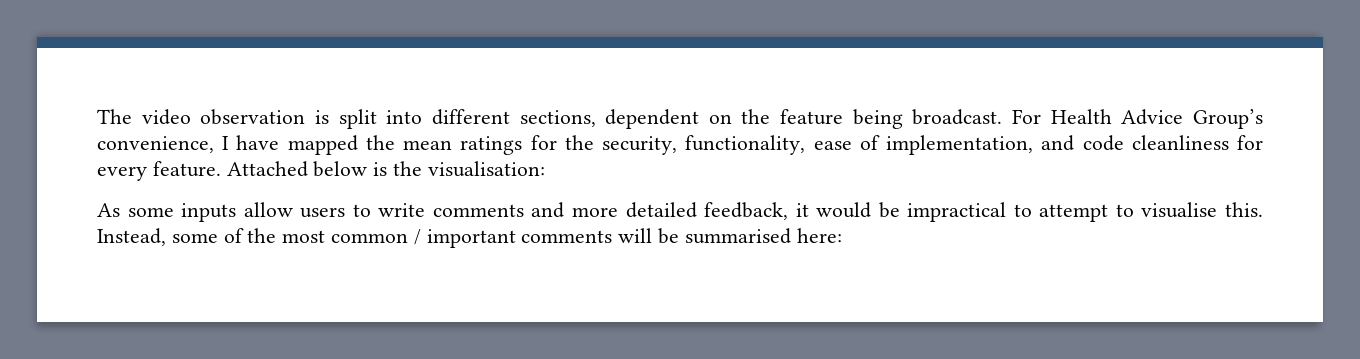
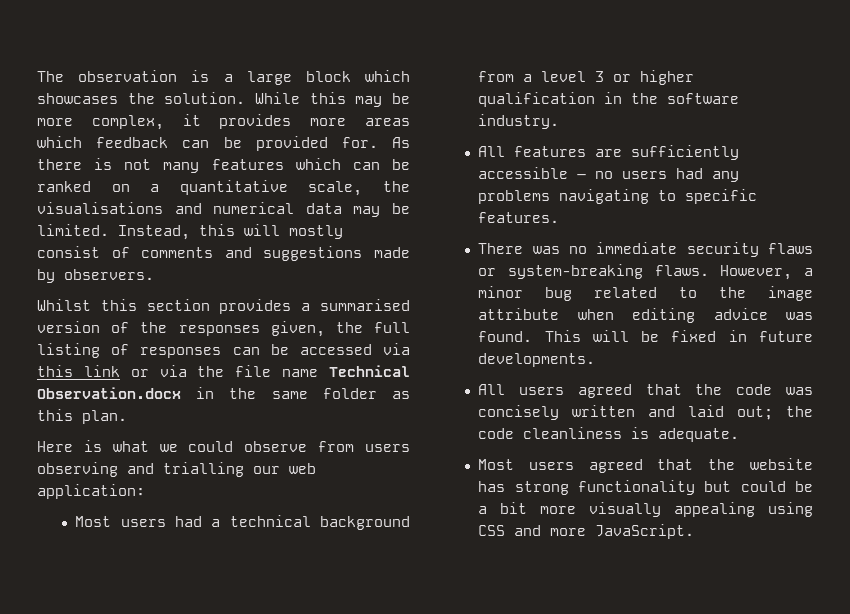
- The video observation is split into different sections, dependent on the feature being broadcast. For Health Advice Group’s convenience, I have mapped the mean ratings for the security, functionality, ease of implementation, and code cleanliness for every feature. Attached below is the visualisation:
- As some inputs allow users to write comments and more detailed feedback, it would be impractical to attempt to visualise this. Instead, some of the most common / important comments will be summarised here:
+ The observation is a large block which showcases the solution. While this may be more complex, it provides more areas which feedback can be provided for. As there is not many features which can be ranked on a quantitative scale, the visualisations and numerical data may be limited. Instead, this will mostly consist of comments and suggestions made by observers.
+ Whilst this section provides a summarised version of the responses given, the full listing of responses can be accessed via this link or via the file name Technical Observation.docx in the same folder as this plan.
+ Here is what we could observe from users observing and trialling our web application:
+ Most users had a technical background from a level 3 or higher qualification in the software industry.
+ All features are sufficiently accessible – no users had any problems navigating to specific features.
+ There was no immediate security flaws or system-breaking flaws. However, a minor bug related to the image attribute when editing advice was found. This will be fixed in future developments.
+ All users agreed that the code was concisely written and laid out; the code cleanliness is adequate.
+ Most users agreed that the website has strong functionality but could be a bit more visually appealing using CSS and more JavaScript.

